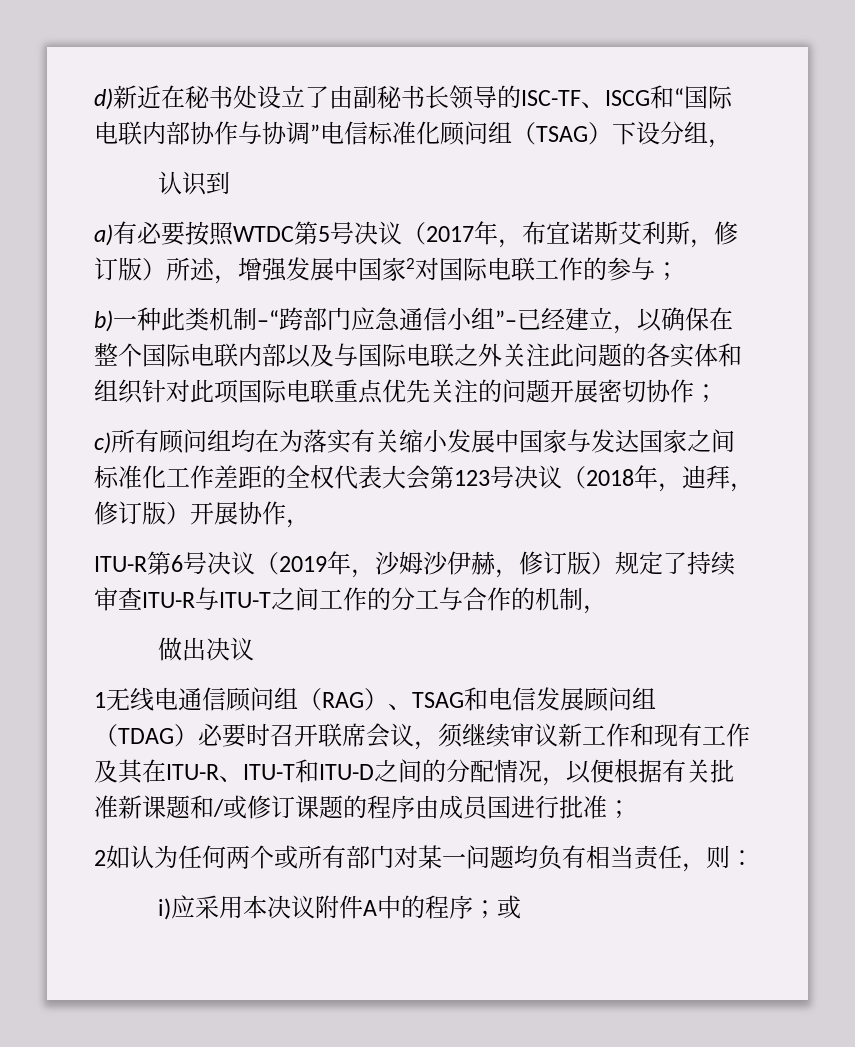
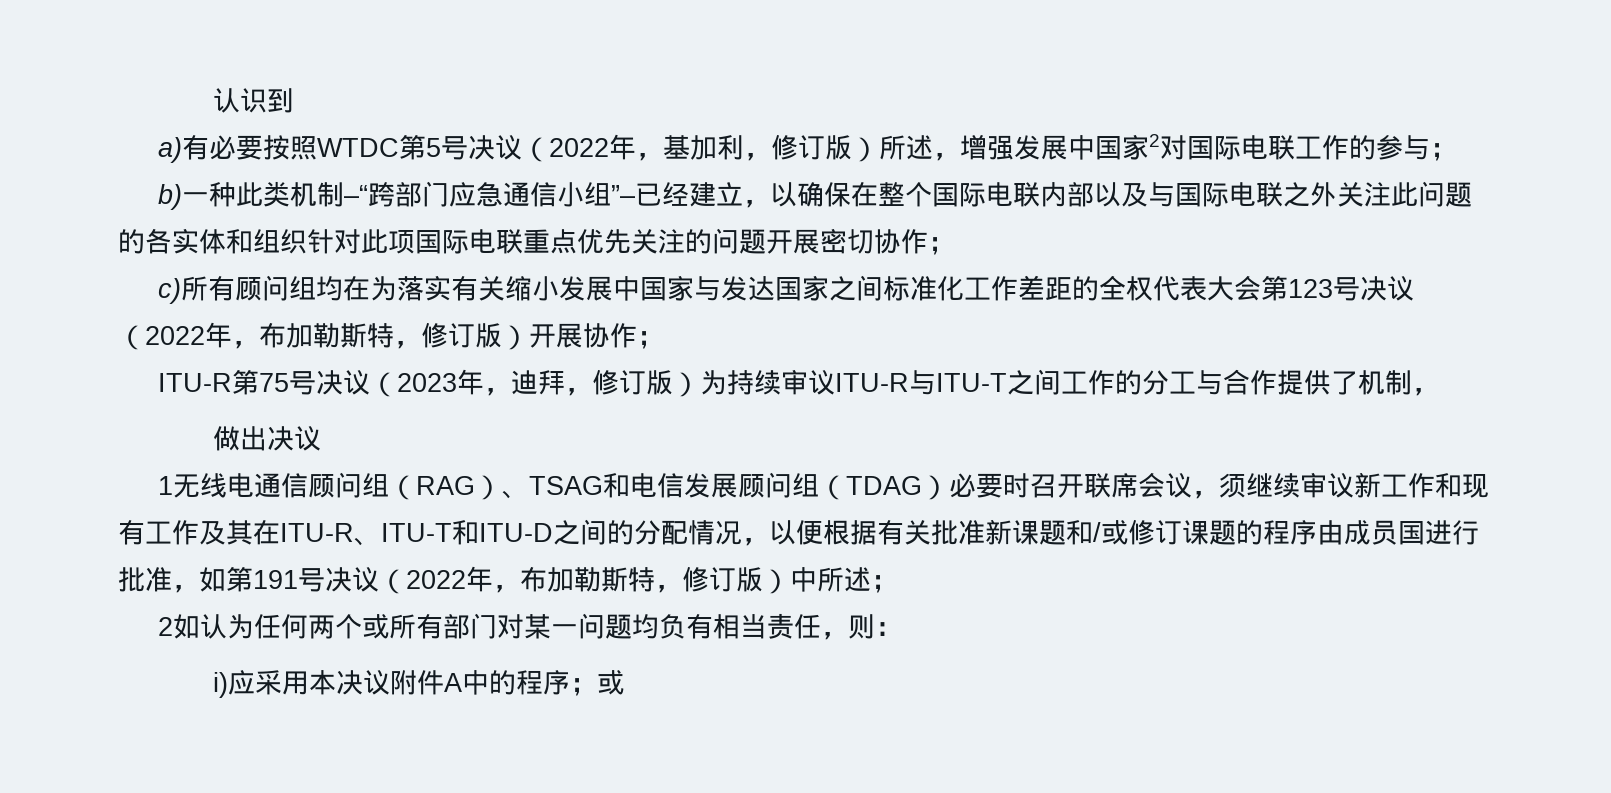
- d)新近在秘书处设立了由副秘书长领导的ISC-TF、ISCG和“国际电联内部协作与协调”电信标准化顾问组（TSAG）下设分组，
- a)有必要按照WTDC第5号决议（2017年，布宜诺斯艾利斯，修订版）所述，增强发展中国家2对国际电联工作的参与；
+ a)有必要按照WTDC第5号决议（2022年，基加利，修订版）所述，增强发展中国家2对国际电联工作的参与；
- c)所有顾问组均在为落实有关缩小发展中国家与发达国家之间标准化工作差距的全权代表大会第123号决议（2018年，迪拜，修订版）开展协作，
- ITU-R第6号决议（2019年，沙姆沙伊赫，修订版）规定了持续审查ITU-R与ITU-T之间工作的分工与合作的机制，
+ c)所有顾问组均在为落实有关缩小发展中国家与发达国家之间标准化工作差距的全权代表大会第123号决议（2022年，布加勒斯特，修订版）开展协作；
+ ITU-R第75号决议（2023年，迪拜，修订版）为持续审议ITU-R与ITU-T之间工作的分工与合作提供了机制，
- 1无线电通信顾问组（RAG）、TSAG和电信发展顾问组（TDAG）必要时召开联席会议，须继续审议新工作和现有工作及其在ITU-R、ITU-T和ITU-D之间的分配情况，以便根据有关批准新课题和/或修订课题的程序由成员国进行批准；
+ 1无线电通信顾问组（RAG）、TSAG和电信发展顾问组（TDAG）必要时召开联席会议，须继续审议新工作和现有工作及其在ITU-R、ITU-T和ITU-D之间的分配情况，以便根据有关批准新课题和/或修订课题的程序由成员国进行批准，如第191号决议（2022年，布加勒斯特，修订版）中所述；

